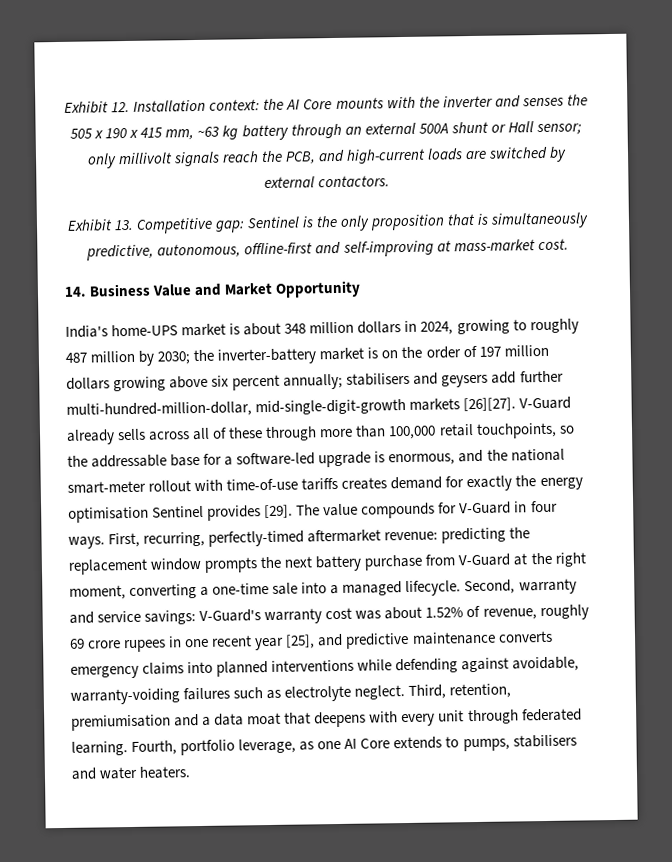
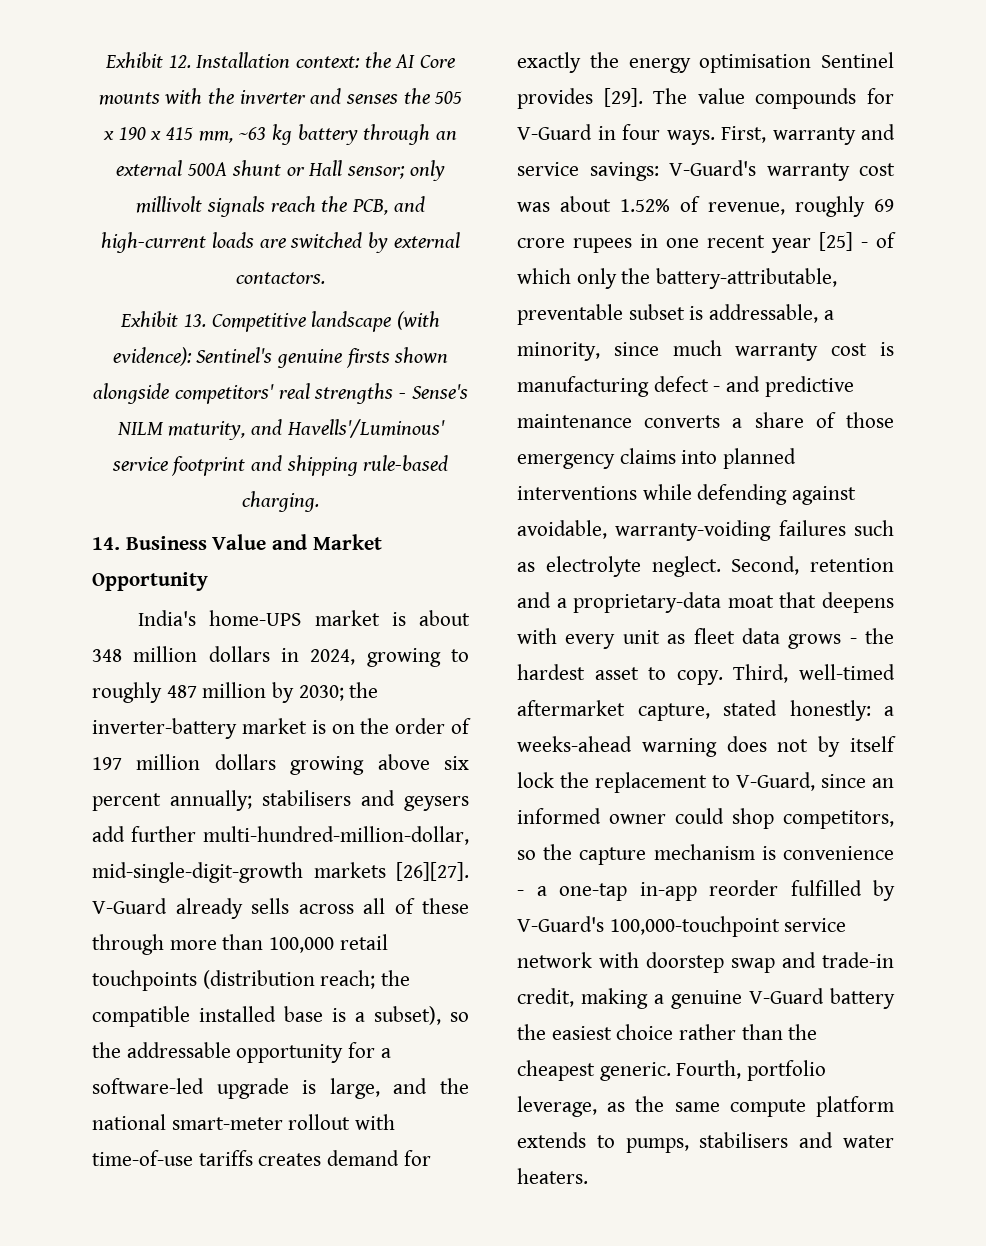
- Exhibit 13. Competitive gap: Sentinel is the only proposition that is simultaneously predictive, autonomous, offline-first and self-improving at mass-market cost.
+ Exhibit 13. Competitive landscape (with evidence): Sentinel's genuine firsts shown alongside competitors' real strengths - Sense's NILM maturity, and Havells'/Luminous' service footprint and shipping rule-based charging.
- V-Guard already sells across all of these through more than 100,000 retail touchpoints, so the addressable base for a software-led upgrade is enormous, and the national smart-meter rollout with time-of-use tariffs creates demand for exactly the energy optimisation Sentinel provides [29].
+ V-Guard already sells across all of these through more than 100,000 retail touchpoints (distribution reach; the compatible installed base is a subset), so the addressable opportunity for a software-led upgrade is large, and the national smart-meter rollout with time-of-use tariffs creates demand for exactly the energy optimisation Sentinel provides [29].
- First, recurring, perfectly-timed aftermarket revenue: predicting the replacement window prompts the next battery purchase from V-Guard at the right moment, converting a one-time sale into a managed lifecycle. Second, warranty and service savings: V-Guard's warranty cost was about 1.52% of revenue, roughly 69 crore rupees in one recent year [25], and predictive maintenance converts emergency claims into planned interventions while defending against avoidable, warranty-voiding failures such as electrolyte neglect.
+ First, warranty and service savings: V-Guard's warranty cost was about 1.52% of revenue, roughly 69 crore rupees in one recent year [25] - of which only the battery-attributable, preventable subset is addressable, a minority, since much warranty cost is manufacturing defect - and predictive maintenance converts a share of those emergency claims into planned interventions while defending against avoidable, warranty-voiding failures such as electrolyte neglect.
- Third, retention, premiumisation and a data moat that deepens with every unit through federated learning. Fourth, portfolio leverage, as one AI Core extends to pumps, stabilisers and water heaters.
+ Second, retention and a proprietary-data moat that deepens with every unit as fleet data grows - the hardest asset to copy. Third, well-timed aftermarket capture, stated honestly: a weeks-ahead warning does not by itself lock the replacement to V-Guard, since an informed owner could shop competitors, so the capture mechanism is convenience - a one-tap in-app reorder fulfilled by V-Guard's 100,000-touchpoint service network with doorstep swap and trade-in credit, making a genuine V-Guard battery the easiest choice rather than the cheapest generic. Fourth, portfolio leverage, as the same compute platform extends to pumps, stabilisers and water heaters.

